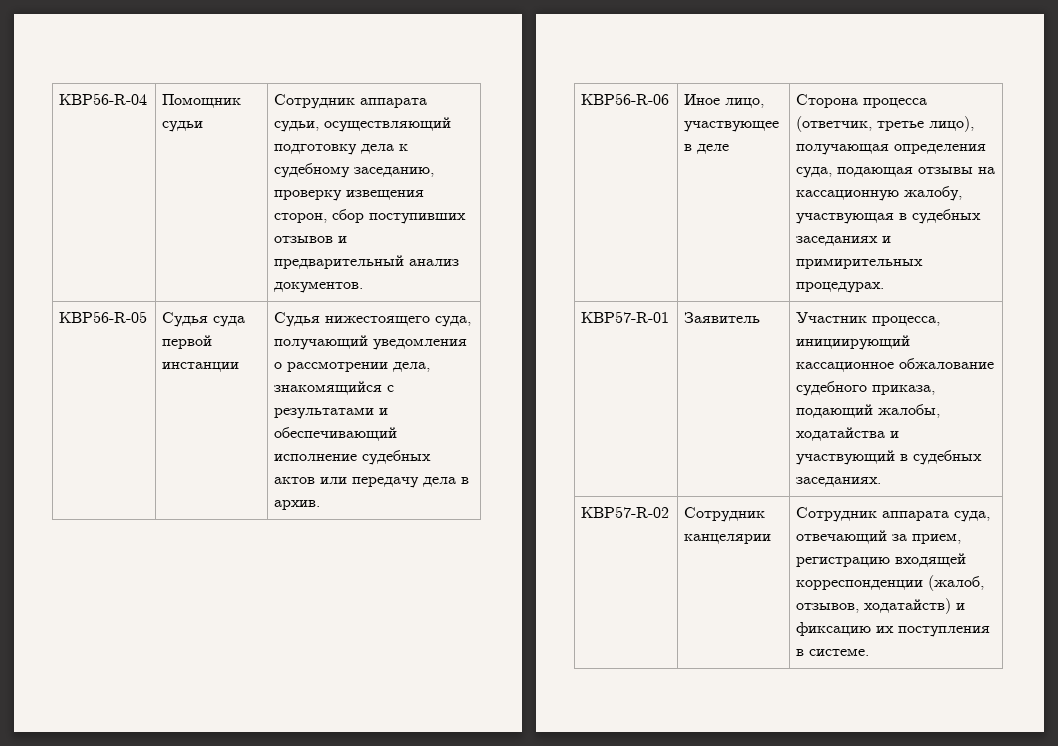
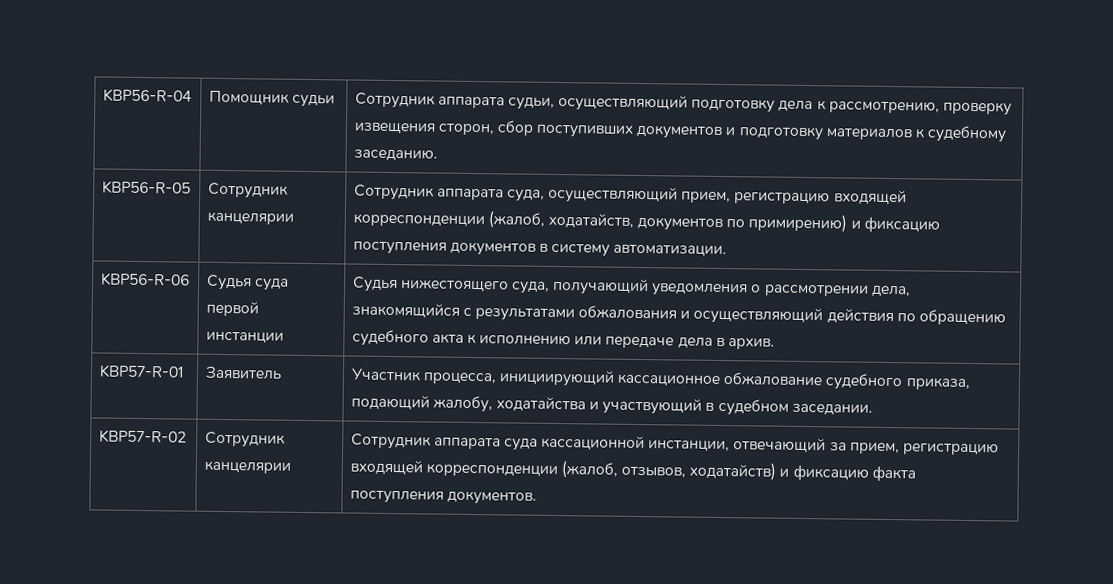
- KBP56-R-04 | Помощник судьи | Сотрудник аппарата судьи, осуществляющий подготовку дела к судебному заседанию, проверку извещения сторон, сбор поступивших отзывов и предварительный анализ документов.
- KBP56-R-05 | Судья суда первой инстанции | Судья нижестоящего суда, получающий уведомления о рассмотрении дела, знакомящийся с результатами и обеспечивающий исполнение судебных актов или передачу дела в архив.
- KBP56-R-06 | Иное лицо, участвующее в деле | Сторона процесса (ответчик, третье лицо), получающая определения суда, подающая отзывы на кассационную жалобу, участвующая в судебных заседаниях и примирительных процедурах.
+ KBP56-R-04 | Помощник судьи | Сотрудник аппарата судьи, осуществляющий подготовку дела к рассмотрению, проверку извещения сторон, сбор поступивших документов и подготовку материалов к судебному заседанию.
+ KBP56-R-05 | Сотрудник канцелярии | Сотрудник аппарата суда, осуществляющий прием, регистрацию входящей корреспонденции (жалоб, ходатайств, документов по примирению) и фиксацию поступления документов в систему автоматизации.
+ KBP56-R-06 | Судья суда первой инстанции | Судья нижестоящего суда, получающий уведомления о рассмотрении дела, знакомящийся с результатами обжалования и осуществляющий действия по обращению судебного акта к исполнению или передаче дела в архив.
- KBP57-R-01 | Заявитель | Участник процесса, инициирующий кассационное обжалование судебного приказа, подающий жалобы, ходатайства и участвующий в судебных заседаниях.
+ KBP57-R-01 | Заявитель | Участник процесса, инициирующий кассационное обжалование судебного приказа, подающий жалобу, ходатайства и участвующий в судебном заседании.
- KBP57-R-02 | Сотрудник канцелярии | Сотрудник аппарата суда, отвечающий за прием, регистрацию входящей корреспонденции (жалоб, отзывов, ходатайств) и фиксацию их поступления в системе.
+ KBP57-R-02 | Сотрудник канцелярии | Сотрудник аппарата суда кассационной инстанции, отвечающий за прием, регистрацию входящей корреспонденции (жалоб, отзывов, ходатайств) и фиксацию факта поступления документов.

